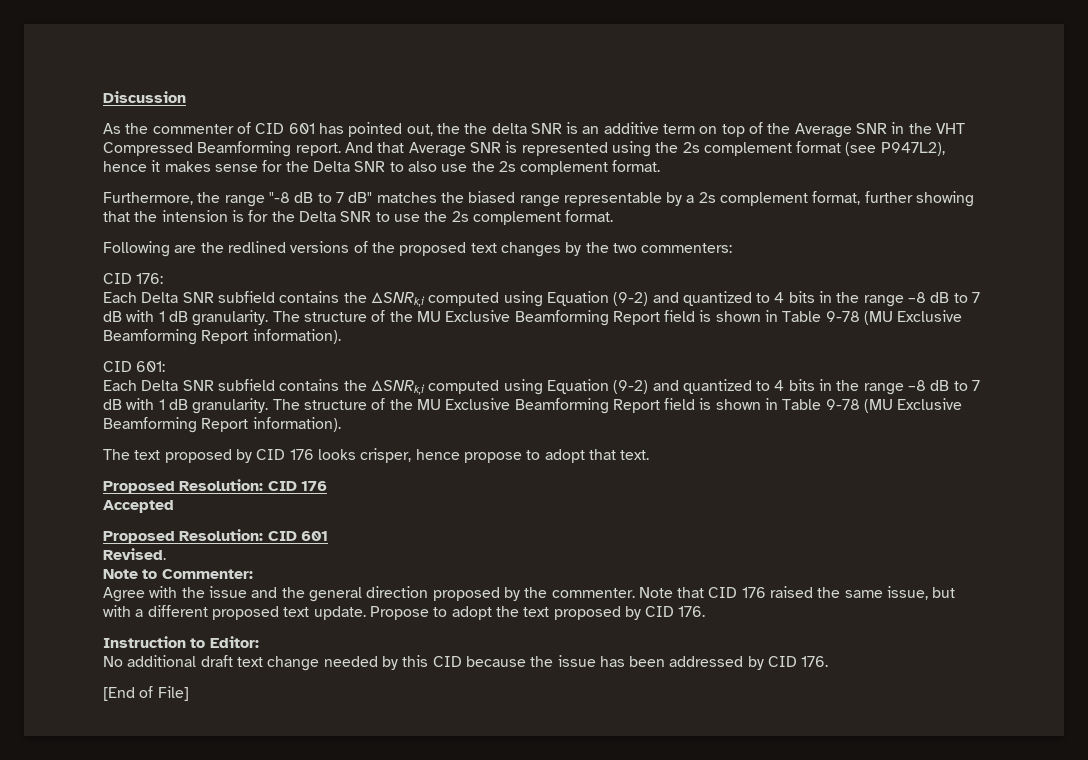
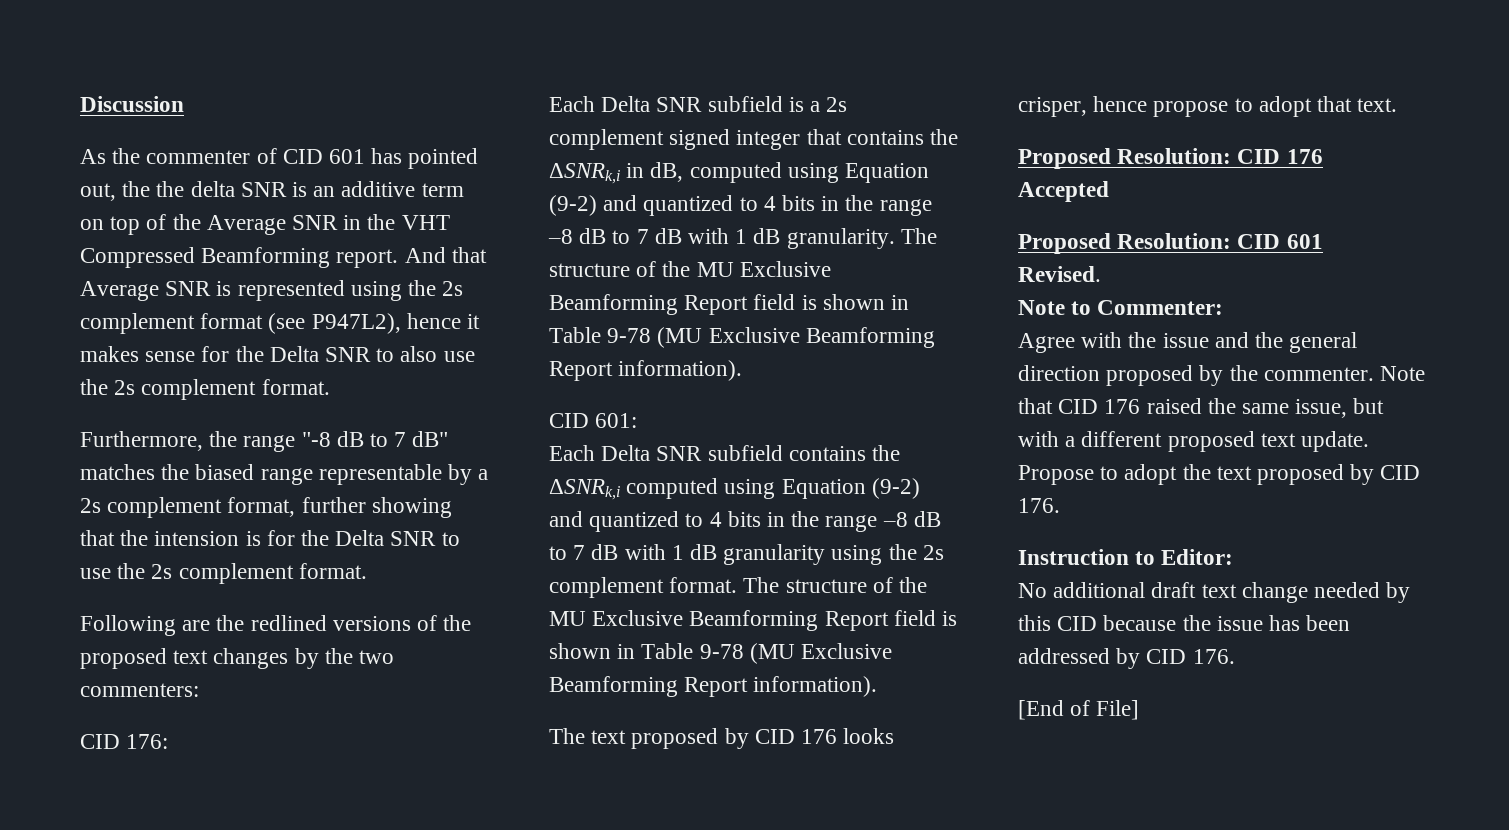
  CID 176:
- Each Delta SNR subfield contains the ΔSNRk,i computed using Equation (9-2) and quantized to 4 bits in the range –8 dB to 7 dB with 1 dB granularity.
+ Each Delta SNR subfield is a 2s complement signed integer that contains the ΔSNRk,i in dB, computed using Equation (9-2) and quantized to 4 bits in the range –8 dB to 7 dB with 1 dB granularity.
  CID 601:
- Each Delta SNR subfield contains the ΔSNRk,i computed using Equation (9-2) and quantized to 4 bits in the range –8 dB to 7 dB with 1 dB granularity.
+ Each Delta SNR subfield contains the ΔSNRk,i computed using Equation (9-2) and quantized to 4 bits in the range –8 dB to 7 dB with 1 dB granularity using the 2s complement format.

